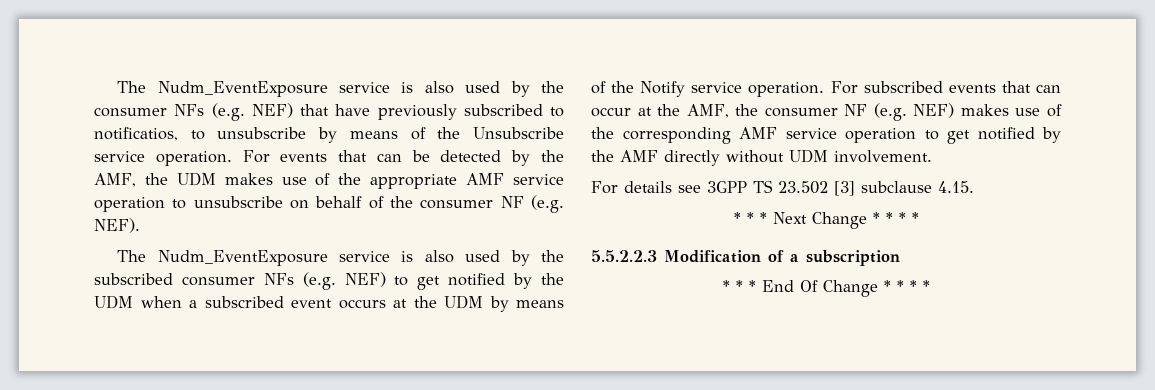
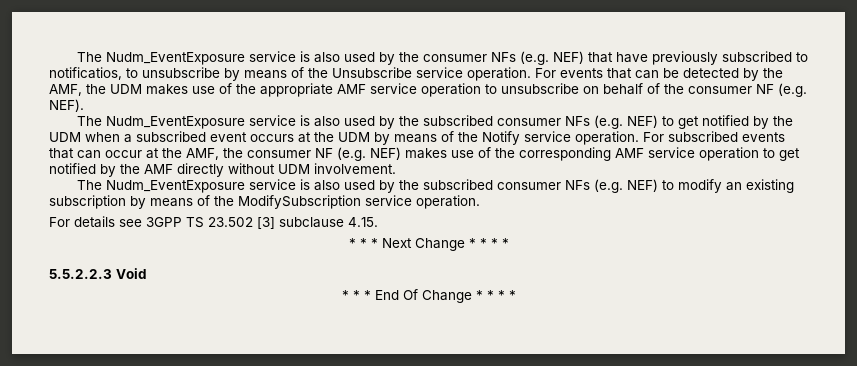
+ The Nudm_EventExposure service is also used by the subscribed consumer NFs (e.g. NEF) to modify an existing subscription by means of the ModifySubscription service operation.
- 5.5.2.2.3 Modification of a subscription
+ 5.5.2.2.3 Void

